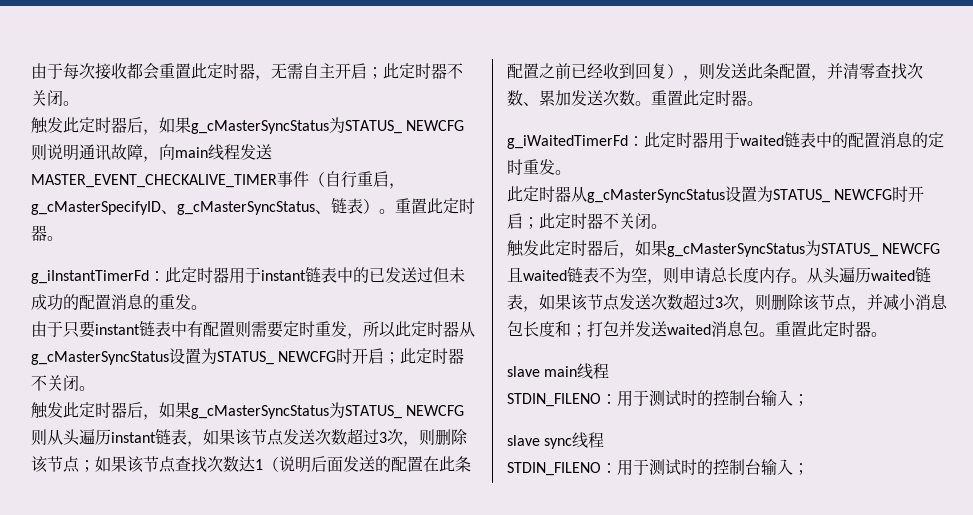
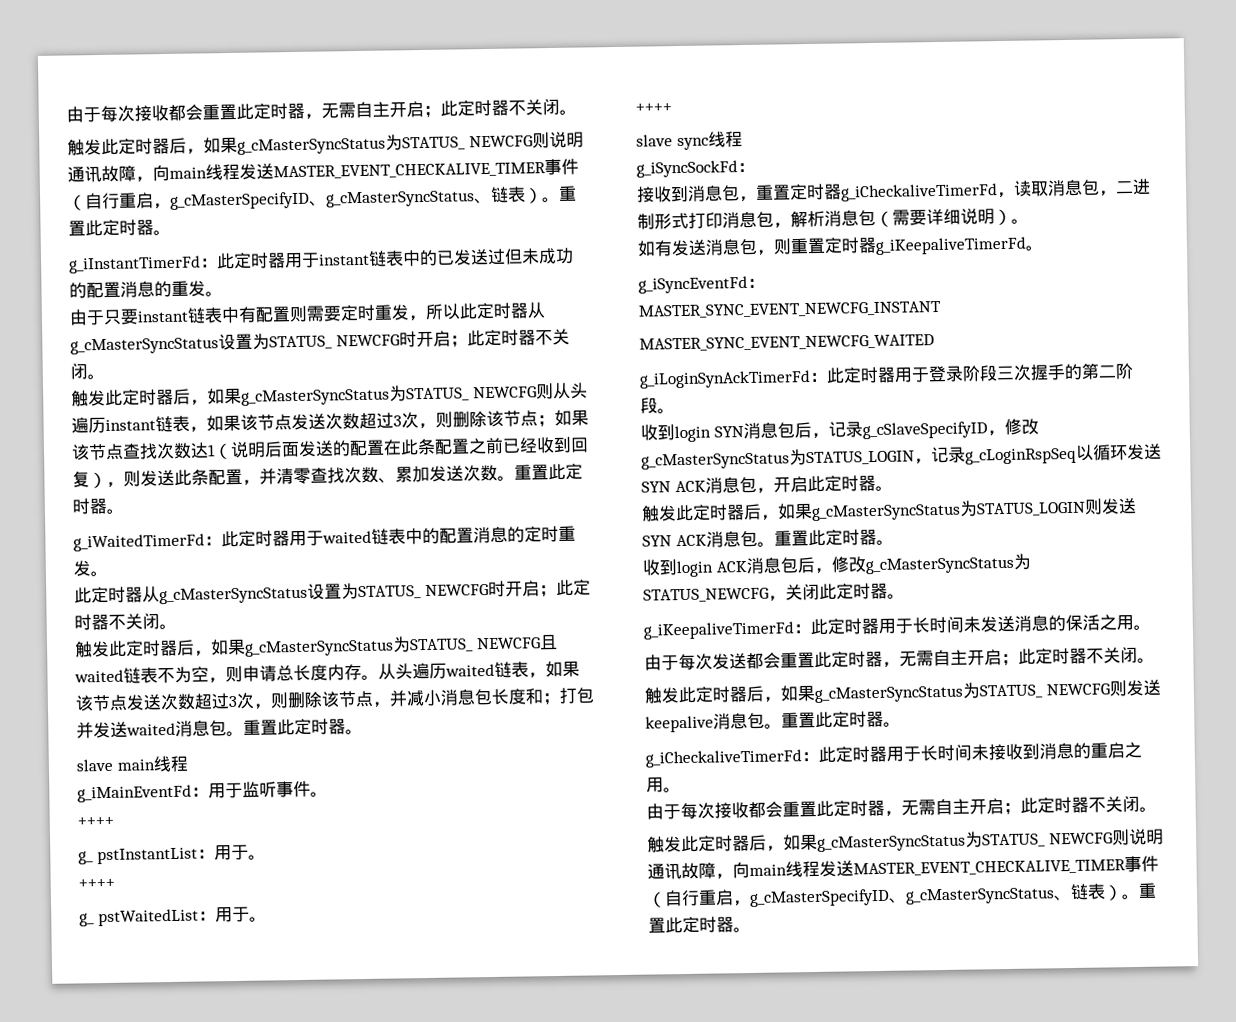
  slave main线程
- STDIN_FILENO：用于测试时的控制台输入；
+ g_iMainEventFd：用于监听事件。
+ ++++
+ g_ pstInstantList：用于。
+ ++++
+ g_ pstWaitedList：用于。
+ ++++
  slave sync线程
- STDIN_FILENO：用于测试时的控制台输入；
+ g_iSyncSockFd：
+ 接收到消息包，重置定时器g_iCheckaliveTimerFd，读取消息包，二进制形式打印消息包，解析消息包（需要详细说明）。
+ 如有发送消息包，则重置定时器g_iKeepaliveTimerFd。
+ g_iSyncEventFd：
+ MASTER_SYNC_EVENT_NEWCFG_INSTANT
+ MASTER_SYNC_EVENT_NEWCFG_WAITED
+ g_iLoginSynAckTimerFd：此定时器用于登录阶段三次握手的第二阶段。
+ 收到login SYN消息包后，记录g_cSlaveSpecifyID，修改g_cMasterSyncStatus为STATUS_LOGIN，记录g_cLoginRspSeq以循环发送SYN ACK消息包，开启此定时器。
+ 触发此定时器后，如果g_cMasterSyncStatus为STATUS_LOGIN则发送SYN ACK消息包。重置此定时器。
+ 收到login ACK消息包后，修改g_cMasterSyncStatus为STATUS_NEWCFG，关闭此定时器。
+ g_iKeepaliveTimerFd：此定时器用于长时间未发送消息的保活之用。
+ 由于每次发送都会重置此定时器，无需自主开启；此定时器不关闭。
+ 触发此定时器后，如果g_cMasterSyncStatus为STATUS_ NEWCFG则发送keepalive消息包。重置此定时器。
+ g_iCheckaliveTimerFd：此定时器用于长时间未接收到消息的重启之用。
+ 由于每次接收都会重置此定时器，无需自主开启；此定时器不关闭。
+ 触发此定时器后，如果g_cMasterSyncStatus为STATUS_ NEWCFG则说明通讯故障，向main线程发送MASTER_EVENT_CHECKALIVE_TIMER事件（自行重启，g_cMasterSpecifyID、g_cMasterSyncStatus、链表）。重置此定时器。

